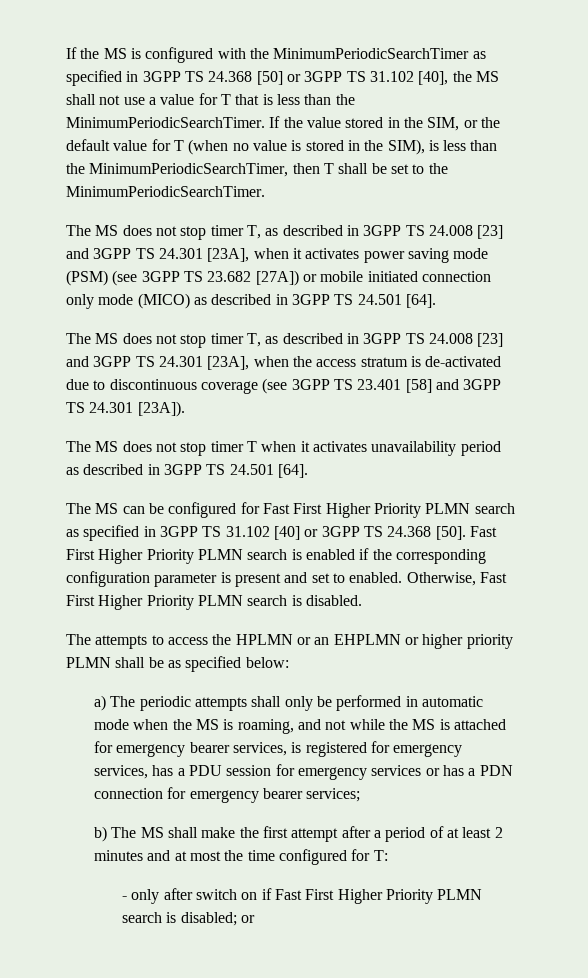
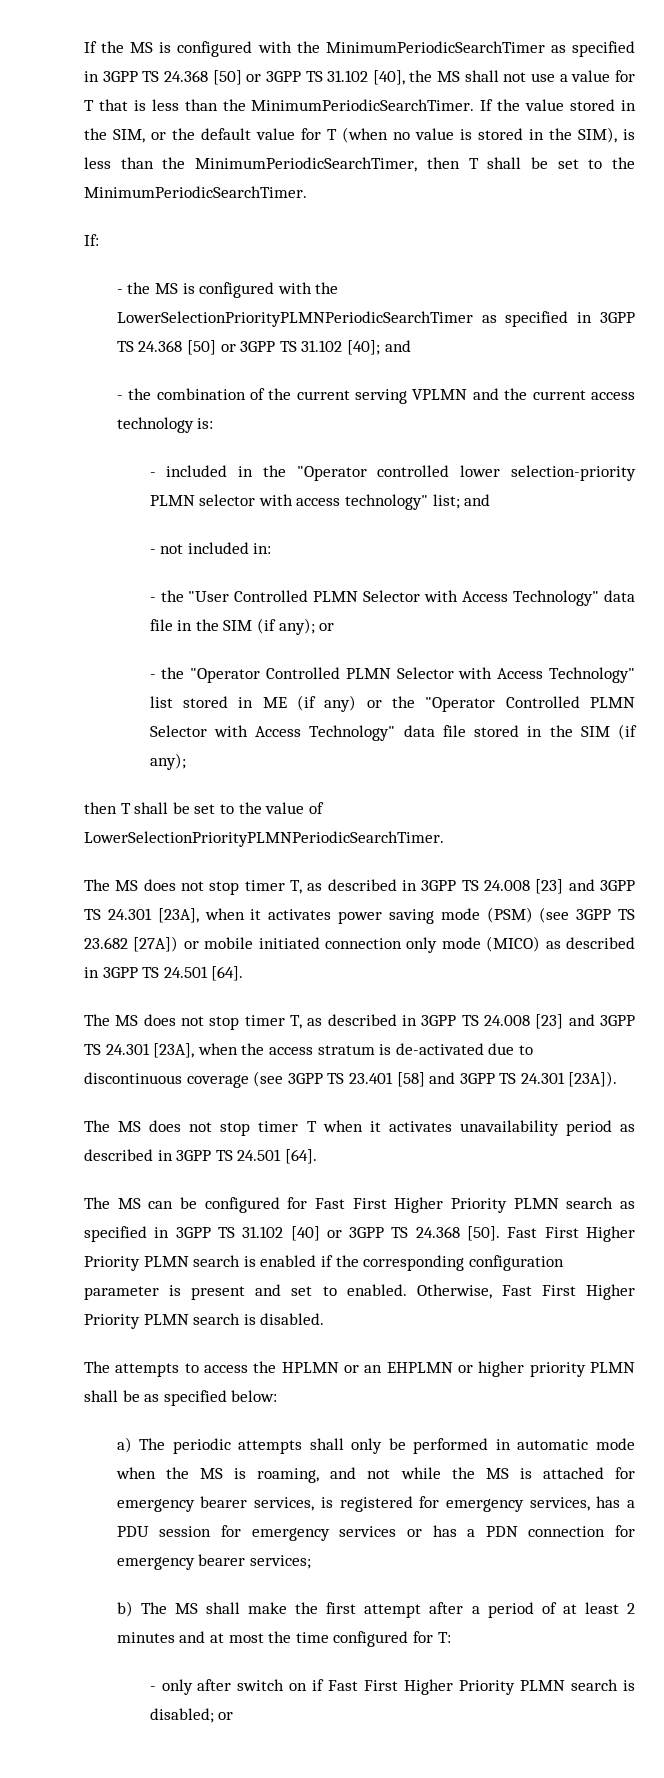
+ If:
+ - the MS is configured with the LowerSelectionPriorityPLMNPeriodicSearchTimer as specified in 3GPP TS 24.368 [50] or 3GPP TS 31.102 [40]; and
+ - the combination of the current serving VPLMN and the current access technology is:
+ - included in the "Operator controlled lower selection-priority PLMN selector with access technology" list; and
+ - not included in:
+ - the "User Controlled PLMN Selector with Access Technology" data file in the SIM (if any); or
+ - the "Operator Controlled PLMN Selector with Access Technology" list stored in ME (if any) or the "Operator Controlled PLMN Selector with Access Technology" data file stored in the SIM (if any);
+ then T shall be set to the value of LowerSelectionPriorityPLMNPeriodicSearchTimer.

